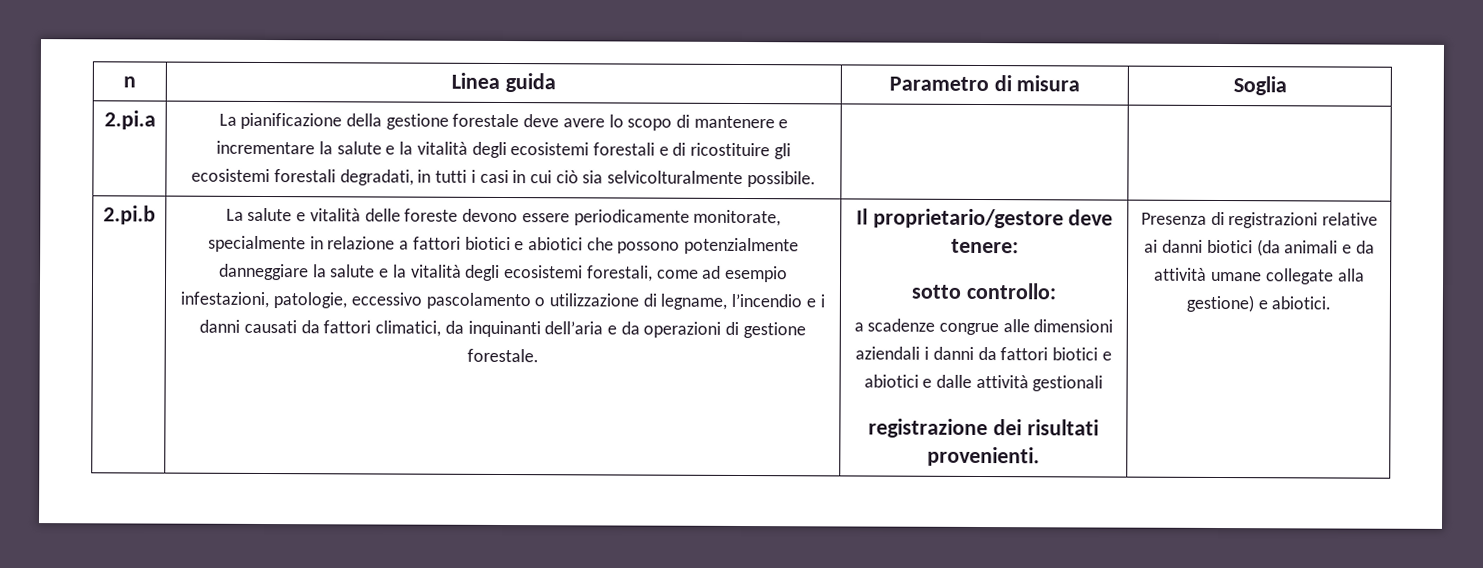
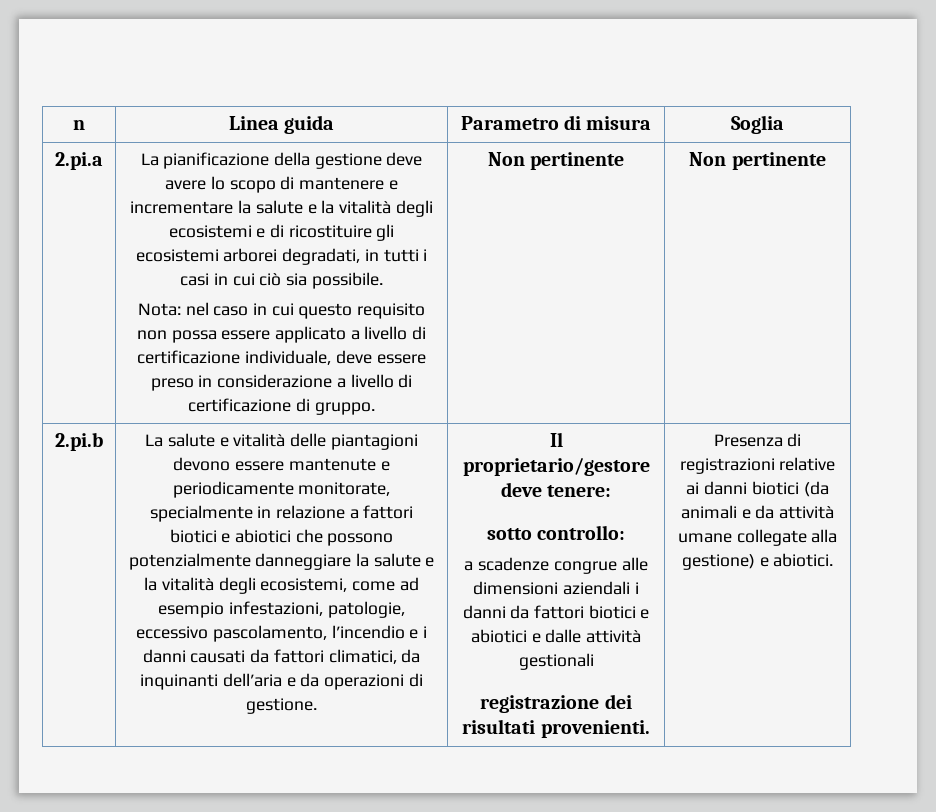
- La pianificazione della gestione forestale deve avere lo scopo di mantenere e incrementare la salute e la vitalità degli ecosistemi forestali e di ricostituire gli ecosistemi forestali degradati, in tutti i casi in cui ciò sia selvicolturalmente possibile.
+ La pianificazione della gestione deve avere lo scopo di mantenere e incrementare la salute e la vitalità degli ecosistemi e di ricostituire gli ecosistemi arborei degradati, in tutti i casi in cui ciò sia possibile.
+ Nota: nel caso in cui questo requisito non possa essere applicato a livello di certificazione individuale, deve essere preso in considerazione a livello di certificazione di gruppo. | Non pertinente | Non pertinente
- La salute e vitalità delle foreste devono essere periodicamente monitorate, specialmente in relazione a fattori biotici e abiotici che possono potenzialmente danneggiare la salute e la vitalità degli ecosistemi forestali, come ad esempio infestazioni, patologie, eccessivo pascolamento o utilizzazione di legname, l’incendio e i danni causati da fattori climatici, da inquinanti dell’aria e da operazioni di gestione forestale.
+ La salute e vitalità delle piantagioni devono essere mantenute e periodicamente monitorate, specialmente in relazione a fattori biotici e abiotici che possono potenzialmente danneggiare la salute e la vitalità degli ecosistemi, come ad esempio infestazioni, patologie, eccessivo pascolamento, l’incendio e i danni causati da fattori climatici, da inquinanti dell’aria e da operazioni di gestione.

